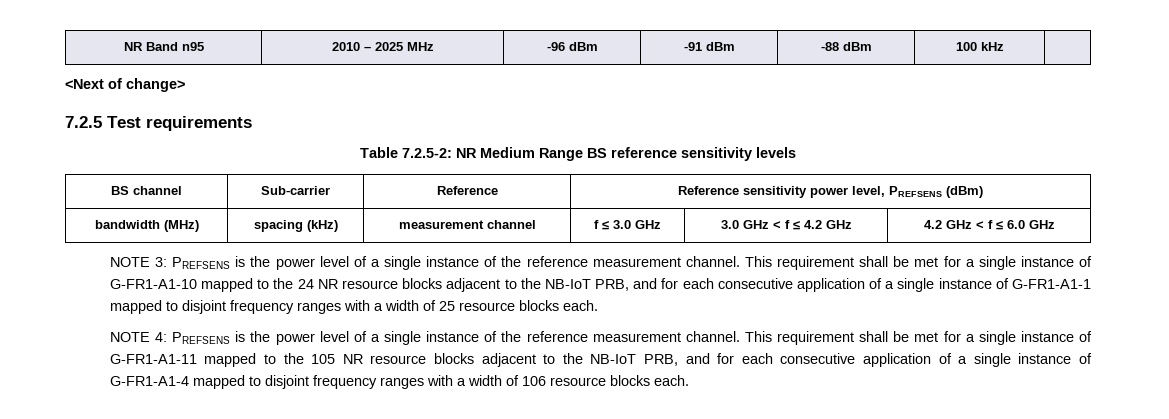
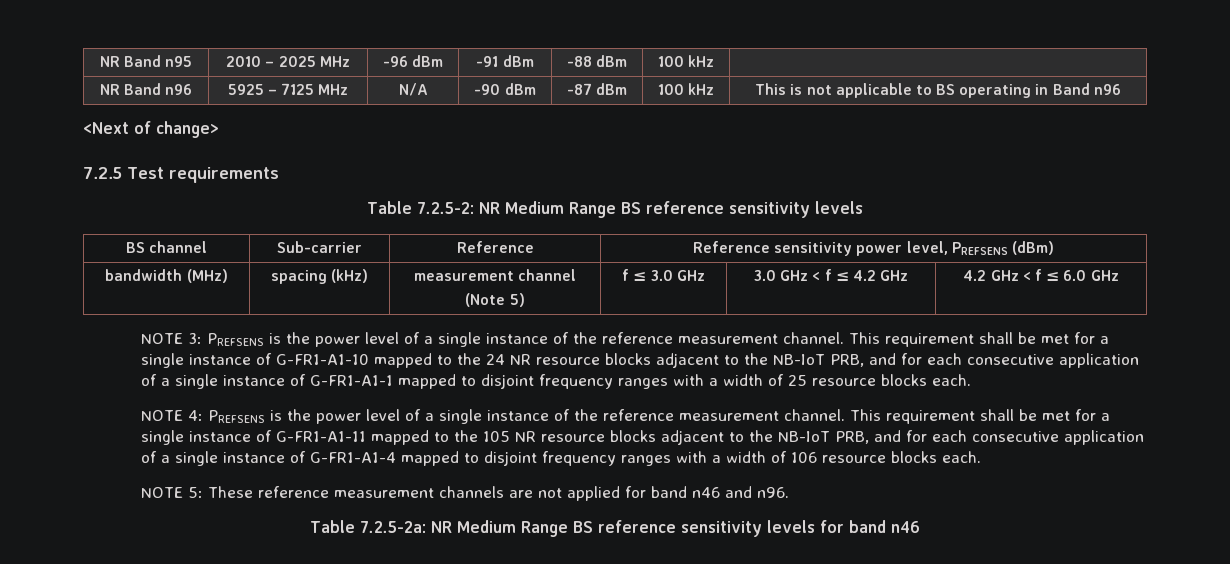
+ NR Band n96 | 5925 – 7125 MHz | N/A | -90 dBm | -87 dBm | 100 kHz | This is not applicable to BS operating in Band n96
- bandwidth (MHz) | spacing (kHz) | measurement channel | f ≤ 3.0 GHz | 3.0 GHz < f ≤ 4.2 GHz | 4.2 GHz < f ≤ 6.0 GHz
+ bandwidth (MHz) | spacing (kHz) | measurement channel
+ (Note 5) | f ≤ 3.0 GHz | 3.0 GHz < f ≤ 4.2 GHz | 4.2 GHz < f ≤ 6.0 GHz
+ NOTE 5: These reference measurement channels are not applied for band n46 and n96.
+ Table 7.2.5-2a: NR Medium Range BS reference sensitivity levels for band n46

